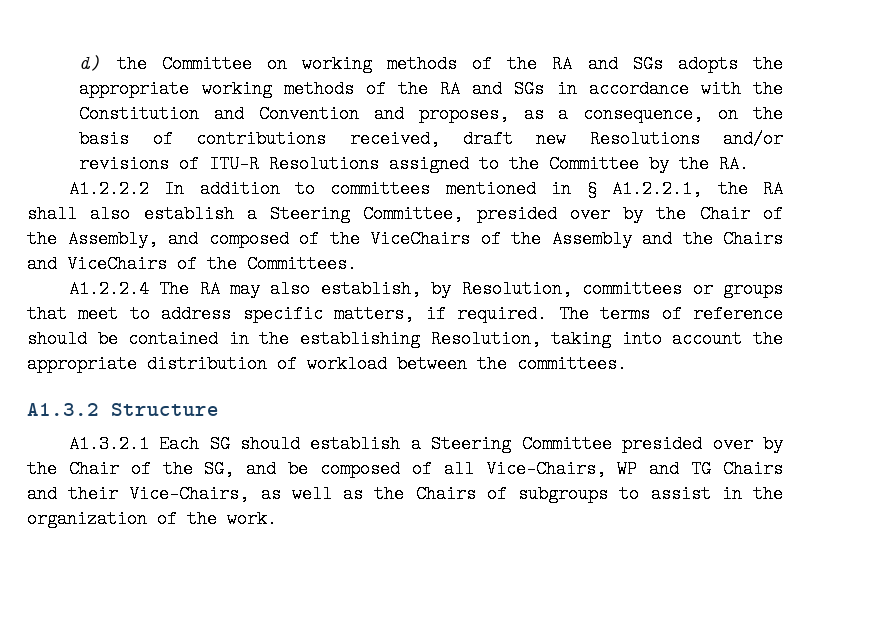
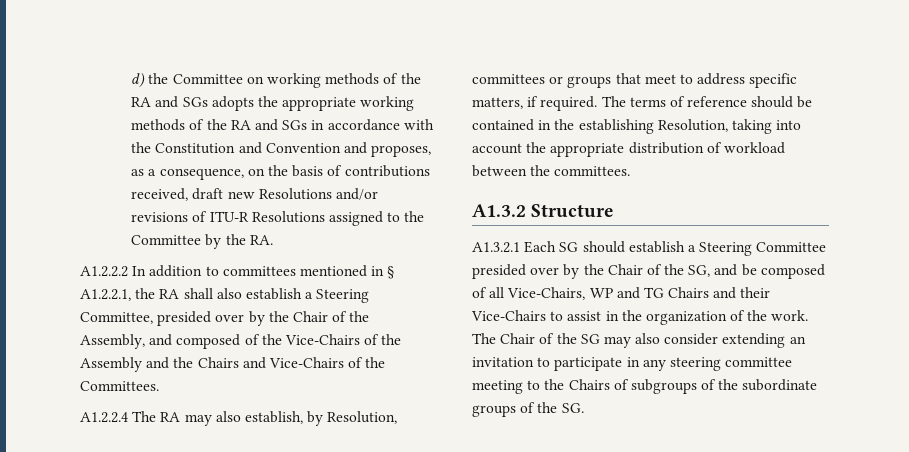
- A1.2.2.2 In addition to committees mentioned in § A1.2.2.1, the RA shall also establish a Steering Committee, presided over by the Chair of the Assembly, and composed of the ViceChairs of the Assembly and the Chairs and ViceChairs of the Committees.
+ A1.2.2.2 In addition to committees mentioned in § A1.2.2.1, the RA shall also establish a Steering Committee, presided over by the Chair of the Assembly, and composed of the Vice-Chairs of the Assembly and the Chairs and Vice-Chairs of the Committees.
- A1.3.2.1 Each SG should establish a Steering Committee presided over by the Chair of the SG, and be composed of all Vice-Chairs, WP and TG Chairs and their Vice-Chairs, as well as the Chairs of subgroups to assist in the organization of the work.
+ A1.3.2.1 Each SG should establish a Steering Committee presided over by the Chair of the SG, and be composed of all Vice-Chairs, WP and TG Chairs and their Vice-Chairs to assist in the organization of the work.
+ The Chair of the SG may also consider extending an invitation to participate in any steering committee meeting to the Chairs of subgroups of the subordinate groups of the SG.

